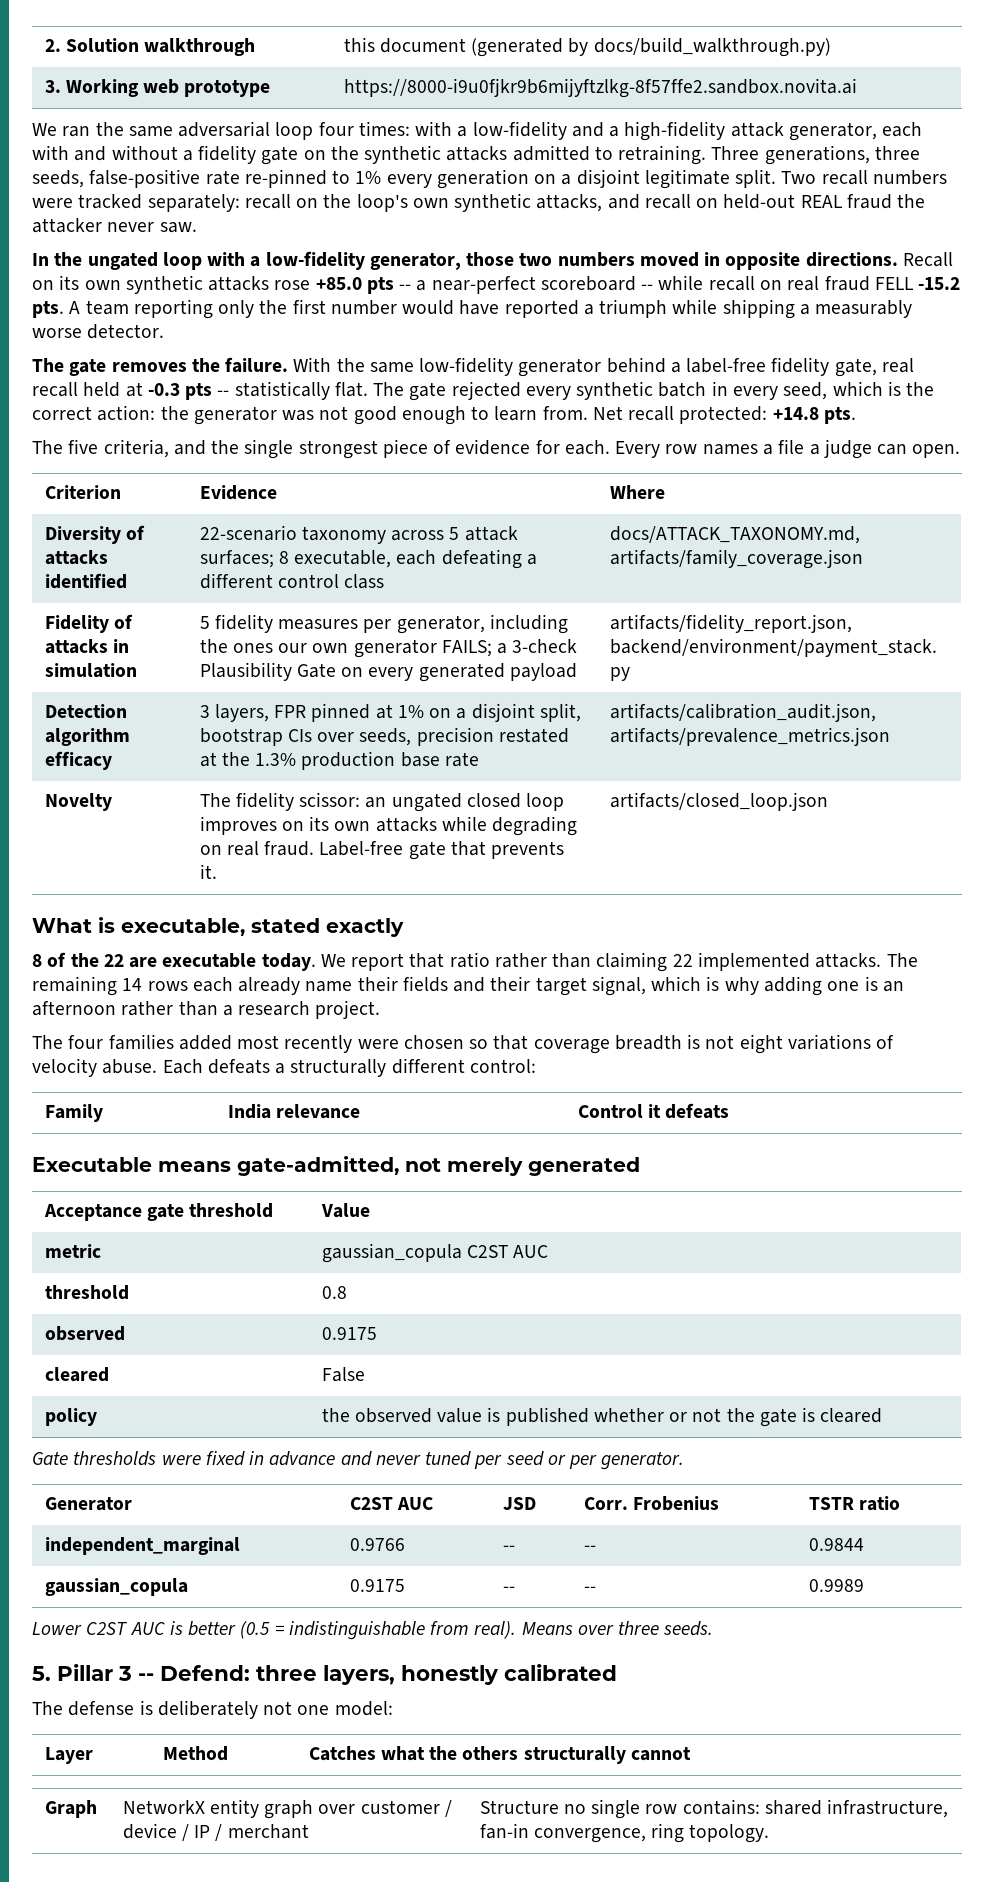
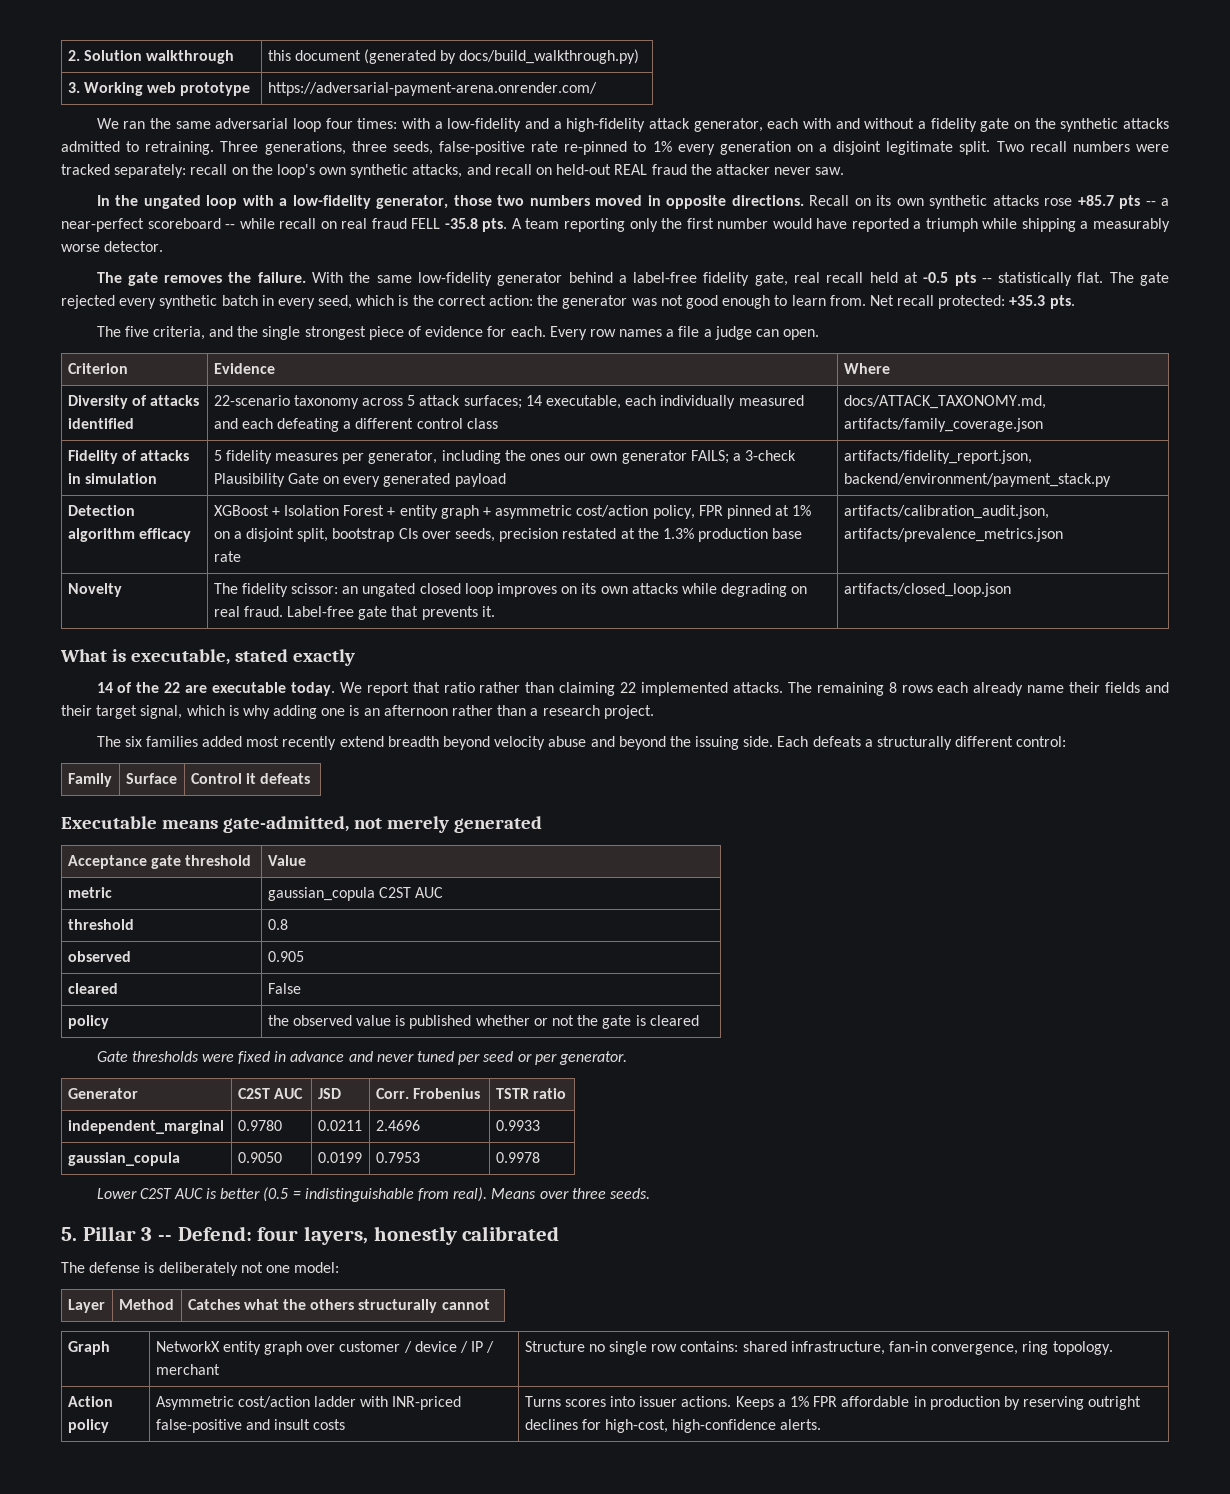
- 3. Working web prototype | https://8000-i9u0fjkr9b6mijyftzlkg-8f57ffe2.sandbox.novita.ai
+ 3. Working web prototype | https://adversarial-payment-arena.onrender.com/
- Recall on its own synthetic attacks rose +85.0 pts -- a near-perfect scoreboard -- while recall on real fraud FELL -15.2 pts.
+ Recall on its own synthetic attacks rose +85.7 pts -- a near-perfect scoreboard -- while recall on real fraud FELL -35.8 pts.
- With the same low-fidelity generator behind a label-free fidelity gate, real recall held at -0.3 pts -- statistically flat.
+ With the same low-fidelity generator behind a label-free fidelity gate, real recall held at -0.5 pts -- statistically flat.
- Net recall protected: +14.8 pts.
+ Net recall protected: +35.3 pts.
- Diversity of attacks identified | 22-scenario taxonomy across 5 attack surfaces; 8 executable, each defeating a different control class | docs/ATTACK_TAXONOMY.md, artifacts/family_coverage.json
+ Diversity of attacks identified | 22-scenario taxonomy across 5 attack surfaces; 14 executable, each individually measured and each defeating a different control class | docs/ATTACK_TAXONOMY.md, artifacts/family_coverage.json
- Detection algorithm efficacy | 3 layers, FPR pinned at 1% on a disjoint split, bootstrap CIs over seeds, precision restated at the 1.3% production base rate | artifacts/calibration_audit.json, artifacts/prevalence_metrics.json
+ Detection algorithm efficacy | XGBoost + Isolation Forest + entity graph + asymmetric cost/action policy, FPR pinned at 1% on a disjoint split, bootstrap CIs over seeds, precision restated at the 1.3% production base rate | artifacts/calibration_audit.json, artifacts/prevalence_metrics.json
- 8 of the 22 are executable today.
+ 14 of the 22 are executable today.
- The remaining 14 rows each already name their fields and their target signal, which is why adding one is an afternoon rather than a research project.
+ The remaining 8 rows each already name their fields and their target signal, which is why adding one is an afternoon rather than a research project.
- The four families added most recently were chosen so that coverage breadth is not eight variations of velocity abuse.
+ The six families added most recently extend breadth beyond velocity abuse and beyond the issuing side.
- Family | India relevance | Control it defeats
+ Family | Surface | Control it defeats
- observed | 0.9175
+ observed | 0.905
- independent_marginal | 0.9766 | -- | -- | 0.9844
- gaussian_copula | 0.9175 | -- | -- | 0.9989
+ independent_marginal | 0.9780 | 0.0211 | 2.4696 | 0.9933
+ gaussian_copula | 0.9050 | 0.0199 | 0.7953 | 0.9978
- 5. Pillar 3 -- Defend: three layers, honestly calibrated
+ 5. Pillar 3 -- Defend: four layers, honestly calibrated
+ Action policy | Asymmetric cost/action ladder with INR-priced false-positive and insult costs | Turns scores into issuer actions. Keeps a 1% FPR affordable in production by reserving outright declines for high-cost, high-confidence alerts.

